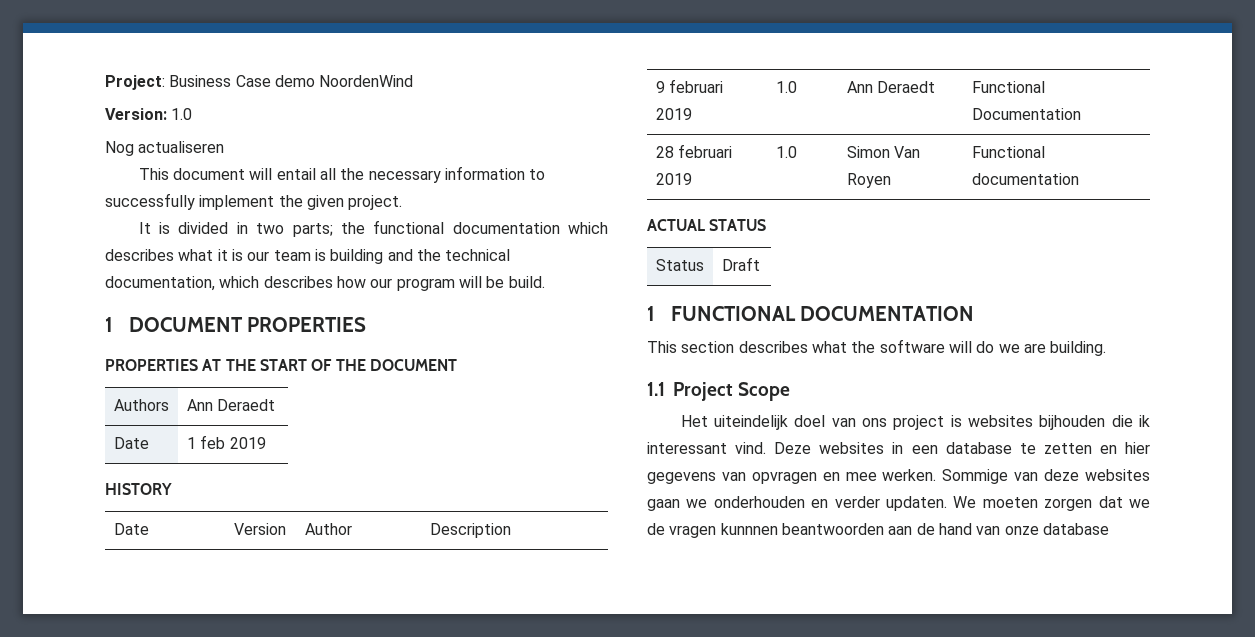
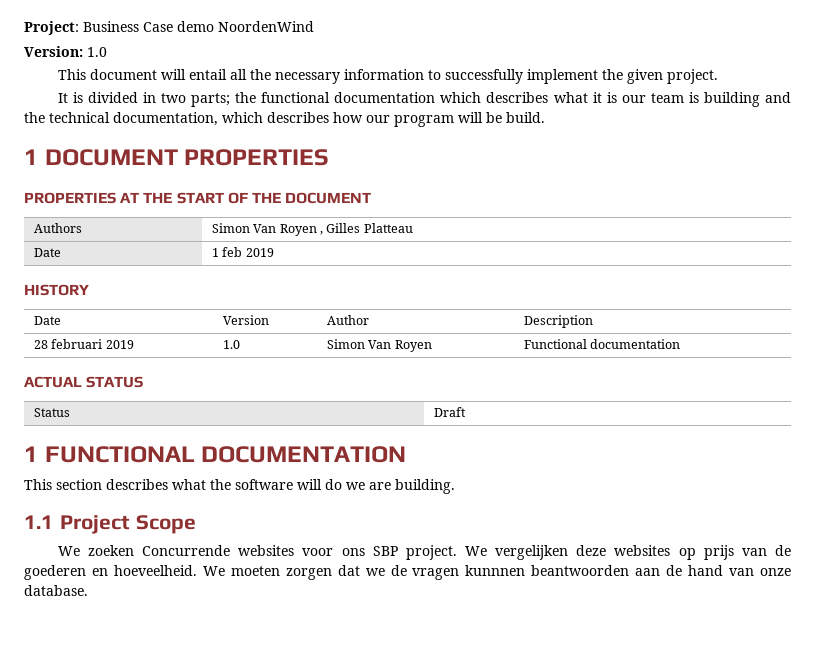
- Nog actualiseren
- Authors | Ann Deraedt
+ Authors | Simon Van Royen , Gilles Platteau
- 9 februari 2019 | 1.0 | Ann Deraedt | Functional Documentation
- Het uiteindelijk doel van ons project is websites bijhouden die ik interessant vind. Deze websites in een database te zetten en hier gegevens van opvragen en mee werken. Sommige van deze websites gaan we onderhouden en verder updaten.
+ We zoeken Concurrende websites voor ons SBP project. We vergelijken deze websites op prijs van de goederen en hoeveelheid.
- We moeten zorgen dat we de vragen kunnnen beantwoorden aan de hand van onze database
+ We moeten zorgen dat we de vragen kunnnen beantwoorden aan de hand van onze database.

